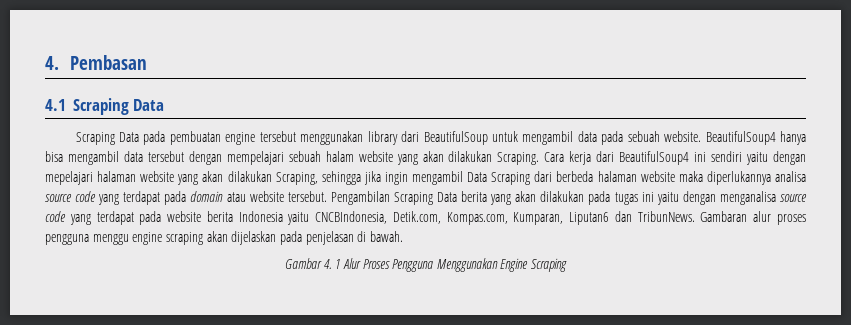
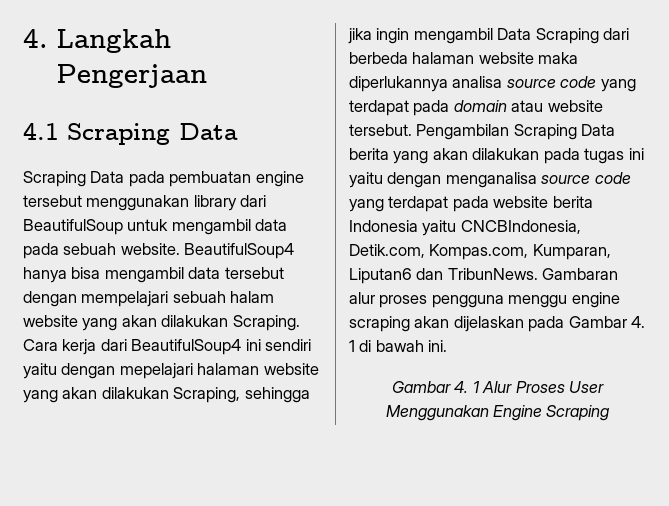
- 4. Pembasan
+ 4. Langkah Pengerjaan
- Gambaran alur proses pengguna menggu engine scraping akan dijelaskan pada penjelasan di bawah.
+ Gambaran alur proses pengguna menggu engine scraping akan dijelaskan pada Gambar 4. 1 di bawah ini.
- Gambar 4. 1 Alur Proses Pengguna Menggunakan Engine Scraping
+ Gambar 4. 1 Alur Proses User Menggunakan Engine Scraping

